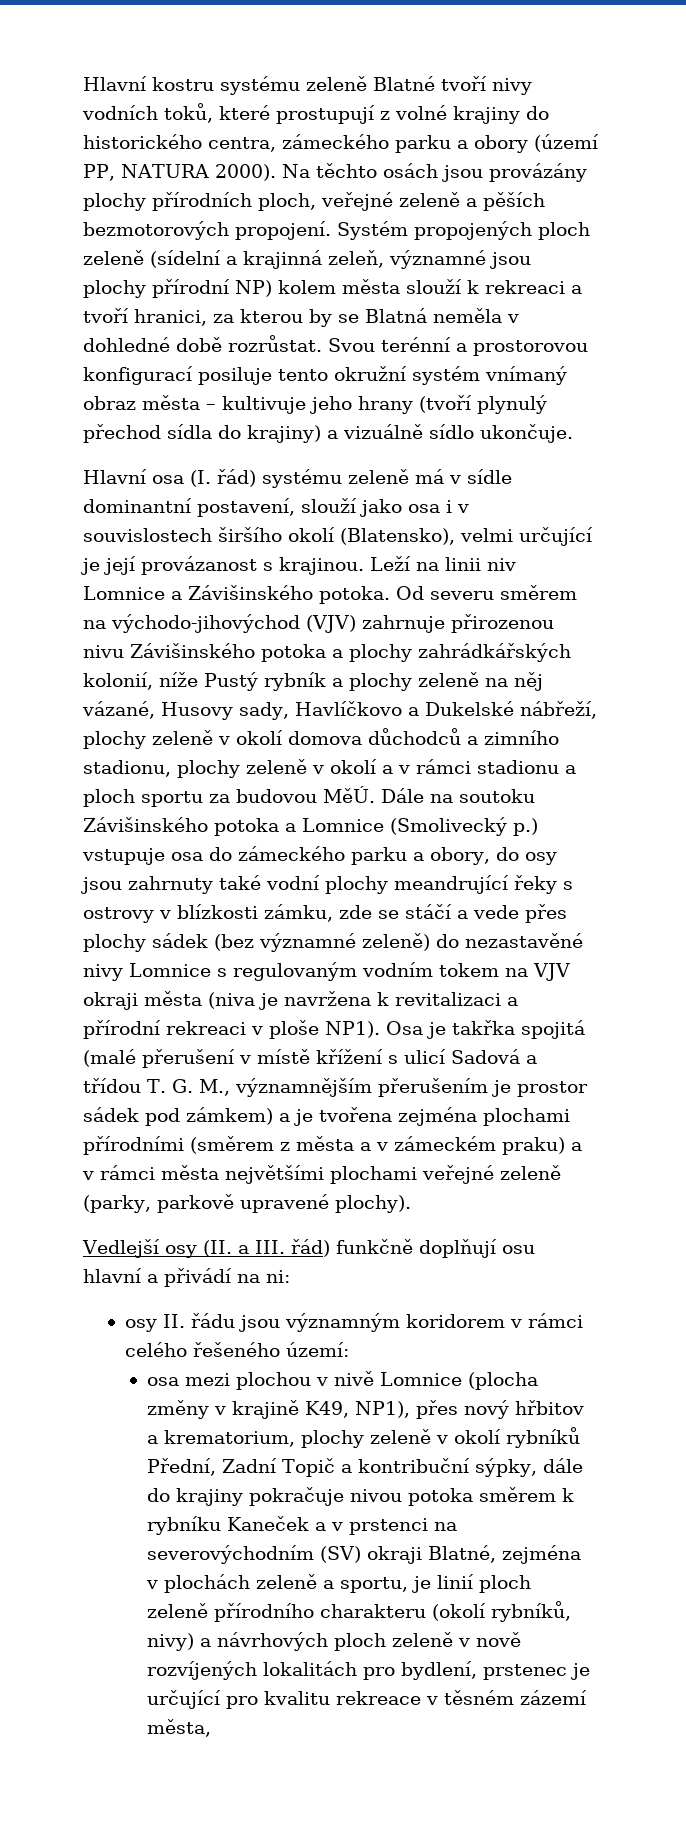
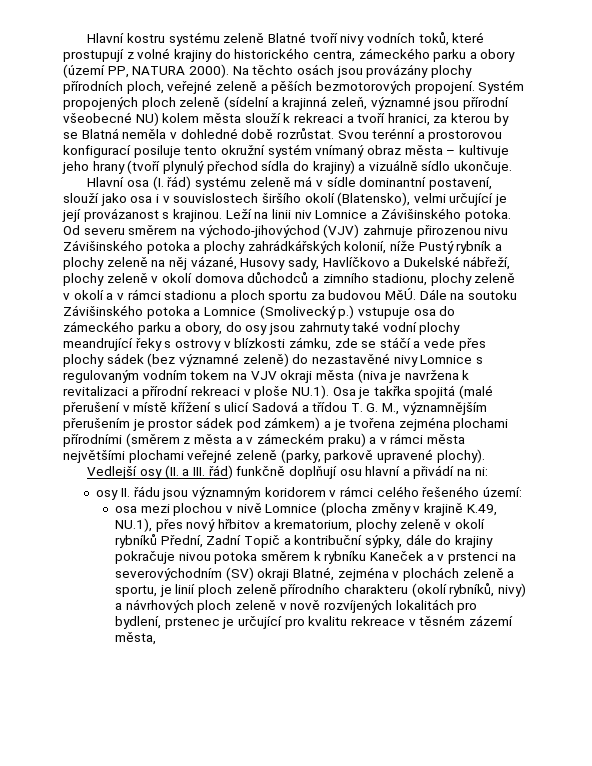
- Systém propojených ploch zeleně (sídelní a krajinná zeleň, významné jsou plochy přírodní NP) kolem města slouží k rekreaci a tvoří hranici, za kterou by se Blatná neměla v dohledné době rozrůstat.
+ Systém propojených ploch zeleně (sídelní a krajinná zeleň, významné jsou přírodní všeobecné NU) kolem města slouží k rekreaci a tvoří hranici, za kterou by se Blatná neměla v dohledné době rozrůstat.
- Od severu směrem na východo-jihovýchod (VJV) zahrnuje přirozenou nivu Závišinského potoka a plochy zahrádkářských kolonií, níže Pustý rybník a plochy zeleně na něj vázané, Husovy sady, Havlíčkovo a Dukelské nábřeží, plochy zeleně v okolí domova důchodců a zimního stadionu, plochy zeleně v okolí a v rámci stadionu a ploch sportu za budovou MěÚ. Dále na soutoku Závišinského potoka a Lomnice (Smolivecký p.) vstupuje osa do zámeckého parku a obory, do osy jsou zahrnuty také vodní plochy meandrující řeky s ostrovy v blízkosti zámku, zde se stáčí a vede přes plochy sádek (bez významné zeleně) do nezastavěné nivy Lomnice s regulovaným vodním tokem na VJV okraji města (niva je navržena k revitalizaci a přírodní rekreaci v ploše NP1). Osa je takřka spojitá (malé přerušení v místě křížení s ulicí Sadová a třídou T. G. M., významnějším přerušením je prostor sádek pod zámkem) a je tvořena zejména plochami přírodními (směrem z města a v zámeckém praku) a v rámci města největšími plochami veřejné zeleně (parky, parkově upravené plochy).
+ Od severu směrem na východo-jihovýchod (VJV) zahrnuje přirozenou nivu Závišinského potoka a plochy zahrádkářských kolonií, níže Pustý rybník a plochy zeleně na něj vázané, Husovy sady, Havlíčkovo a Dukelské nábřeží, plochy zeleně v okolí domova důchodců a zimního stadionu, plochy zeleně v okolí a v rámci stadionu a ploch sportu za budovou MěÚ. Dále na soutoku Závišinského potoka a Lomnice (Smolivecký p.) vstupuje osa do zámeckého parku a obory, do osy jsou zahrnuty také vodní plochy meandrující řeky s ostrovy v blízkosti zámku, zde se stáčí a vede přes plochy sádek (bez významné zeleně) do nezastavěné nivy Lomnice s regulovaným vodním tokem na VJV okraji města (niva je navržena k revitalizaci a přírodní rekreaci v ploše NU.1). Osa je takřka spojitá (malé přerušení v místě křížení s ulicí Sadová a třídou T. G. M., významnějším přerušením je prostor sádek pod zámkem) a je tvořena zejména plochami přírodními (směrem z města a v zámeckém praku) a v rámci města největšími plochami veřejné zeleně (parky, parkově upravené plochy).
- osa mezi plochou v nivě Lomnice (plocha změny v krajině K49, NP1), přes nový hřbitov a krematorium, plochy zeleně v okolí rybníků Přední, Zadní Topič a kontribuční sýpky, dále do krajiny pokračuje nivou potoka směrem k rybníku Kaneček a v prstenci na severovýchodním (SV) okraji Blatné, zejména v plochách zeleně a sportu, je linií ploch zeleně přírodního charakteru (okolí rybníků, nivy) a návrhových ploch zeleně v nově rozvíjených lokalitách pro bydlení, prstenec je určující pro kvalitu rekreace v těsném zázemí města,
+ osa mezi plochou v nivě Lomnice (plocha změny v krajině K.49, NU.1), přes nový hřbitov a krematorium, plochy zeleně v okolí rybníků Přední, Zadní Topič a kontribuční sýpky, dále do krajiny pokračuje nivou potoka směrem k rybníku Kaneček a v prstenci na severovýchodním (SV) okraji Blatné, zejména v plochách zeleně a sportu, je linií ploch zeleně přírodního charakteru (okolí rybníků, nivy) a návrhových ploch zeleně v nově rozvíjených lokalitách pro bydlení, prstenec je určující pro kvalitu rekreace v těsném zázemí města,

